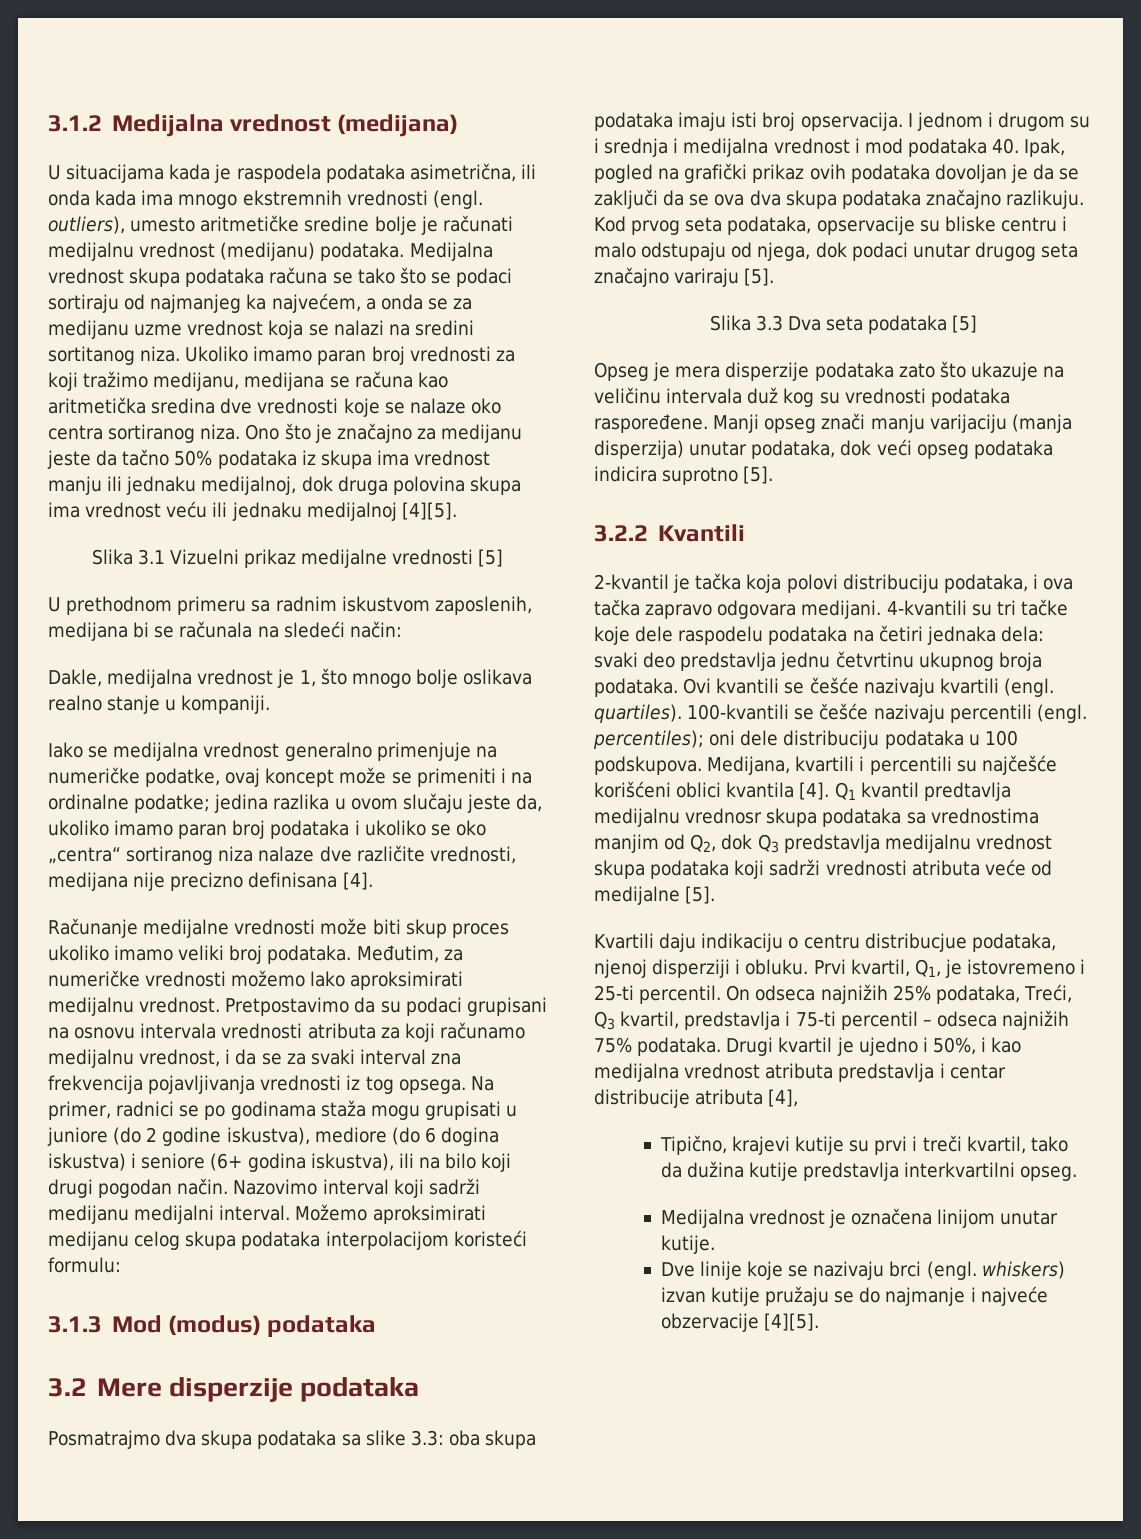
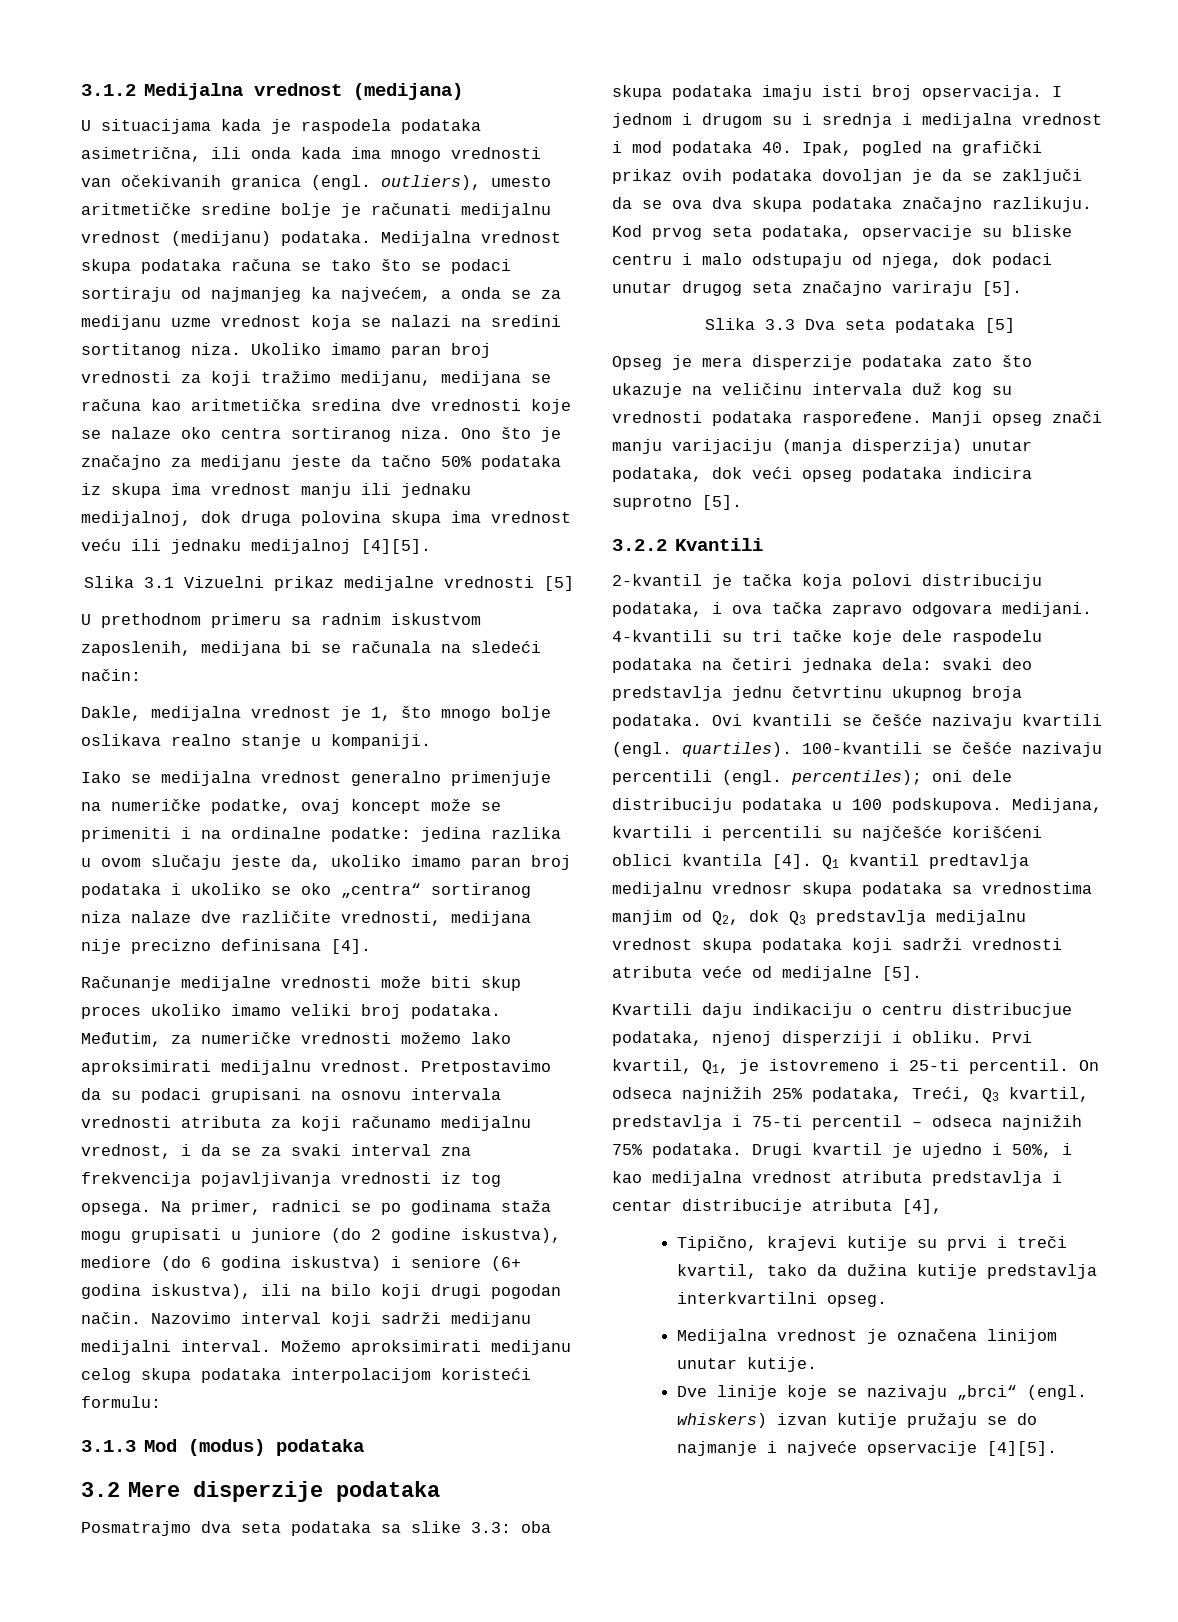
- U situacijama kada je raspodela podataka asimetrična, ili onda kada ima mnogo ekstremnih vrednosti (engl. outliers), umesto aritmetičke sredine bolje je računati medijalnu vrednost (medijanu) podataka.
+ U situacijama kada je raspodela podataka asimetrična, ili onda kada ima mnogo vrednosti van očekivanih granica (engl. outliers), umesto aritmetičke sredine bolje je računati medijalnu vrednost (medijanu) podataka.
- Iako se medijalna vrednost generalno primenjuje na numeričke podatke, ovaj koncept može se primeniti i na ordinalne podatke; jedina razlika u ovom slučaju jeste da, ukoliko imamo paran broj podataka i ukoliko se oko „centra“ sortiranog niza nalaze dve različite vrednosti, medijana nije precizno definisana [4].
+ Iako se medijalna vrednost generalno primenjuje na numeričke podatke, ovaj koncept može se primeniti i na ordinalne podatke: jedina razlika u ovom slučaju jeste da, ukoliko imamo paran broj podataka i ukoliko se oko „centra“ sortiranog niza nalaze dve različite vrednosti, medijana nije precizno definisana [4].
- Na primer, radnici se po godinama staža mogu grupisati u juniore (do 2 godine iskustva), mediore (do 6 dogina iskustva) i seniore (6+ godina iskustva), ili na bilo koji drugi pogodan način.
+ Na primer, radnici se po godinama staža mogu grupisati u juniore (do 2 godine iskustva), mediore (do 6 godina iskustva) i seniore (6+ godina iskustva), ili na bilo koji drugi pogodan način.
- Posmatrajmo dva skupa podataka sa slike 3.3: oba skupa podataka imaju isti broj opservacija.
+ Posmatrajmo dva seta podataka sa slike 3.3: oba skupa podataka imaju isti broj opservacija.
- Kvartili daju indikaciju o centru distribucjue podataka, njenoj disperziji i obluku.
+ Kvartili daju indikaciju o centru distribucjue podataka, njenoj disperziji i obliku.
- Dve linije koje se nazivaju brci (engl. whiskers) izvan kutije pružaju se do najmanje i najveće obzervacije [4][5].
+ Dve linije koje se nazivaju „brci“ (engl. whiskers) izvan kutije pružaju se do najmanje i najveće opservacije [4][5].

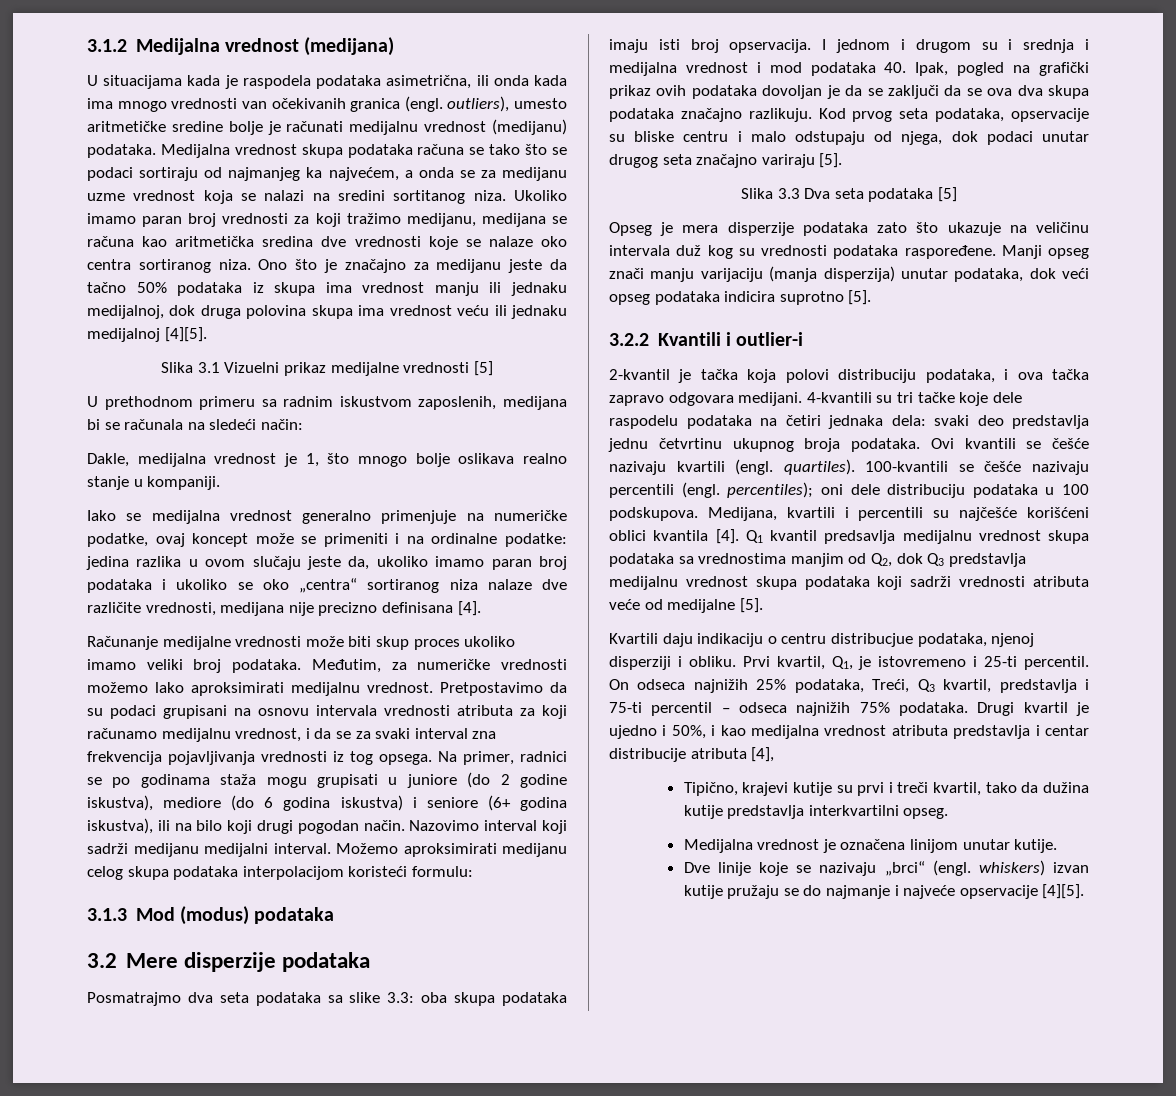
- 3.2.2 Kvantili
+ 3.2.2 Kvantili i outlier-i
- Q1 kvantil predtavlja medijalnu vrednosr skupa podataka sa vrednostima manjim od Q2, dok Q3 predstavlja medijalnu vrednost skupa podataka koji sadrži vrednosti atributa veće od medijalne [5].
+ Q1 kvantil predsavlja medijalnu vrednost skupa podataka sa vrednostima manjim od Q2, dok Q3 predstavlja medijalnu vrednost skupa podataka koji sadrži vrednosti atributa veće od medijalne [5].

